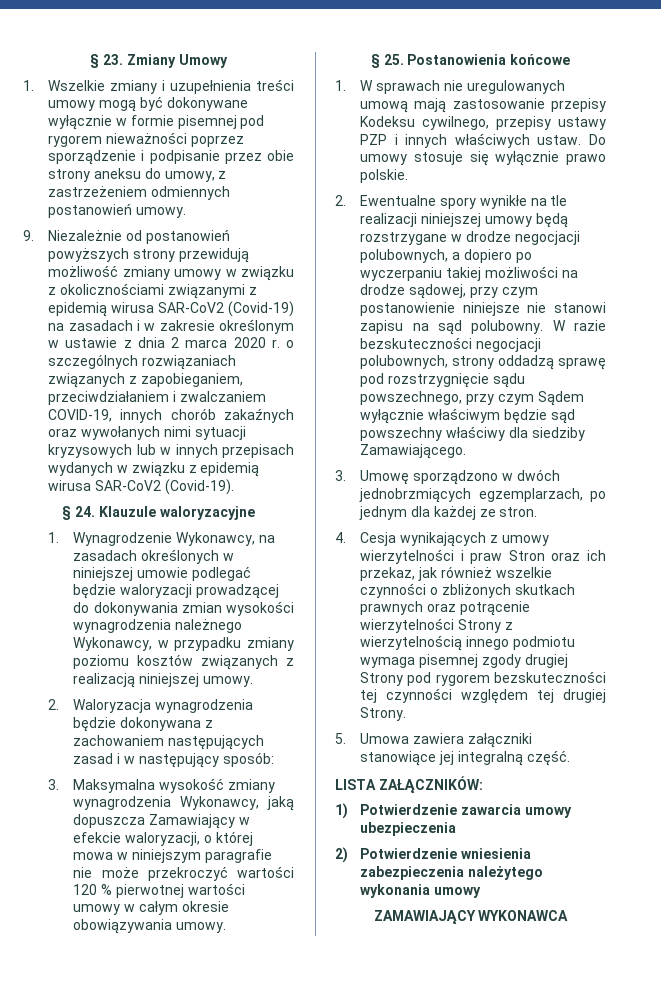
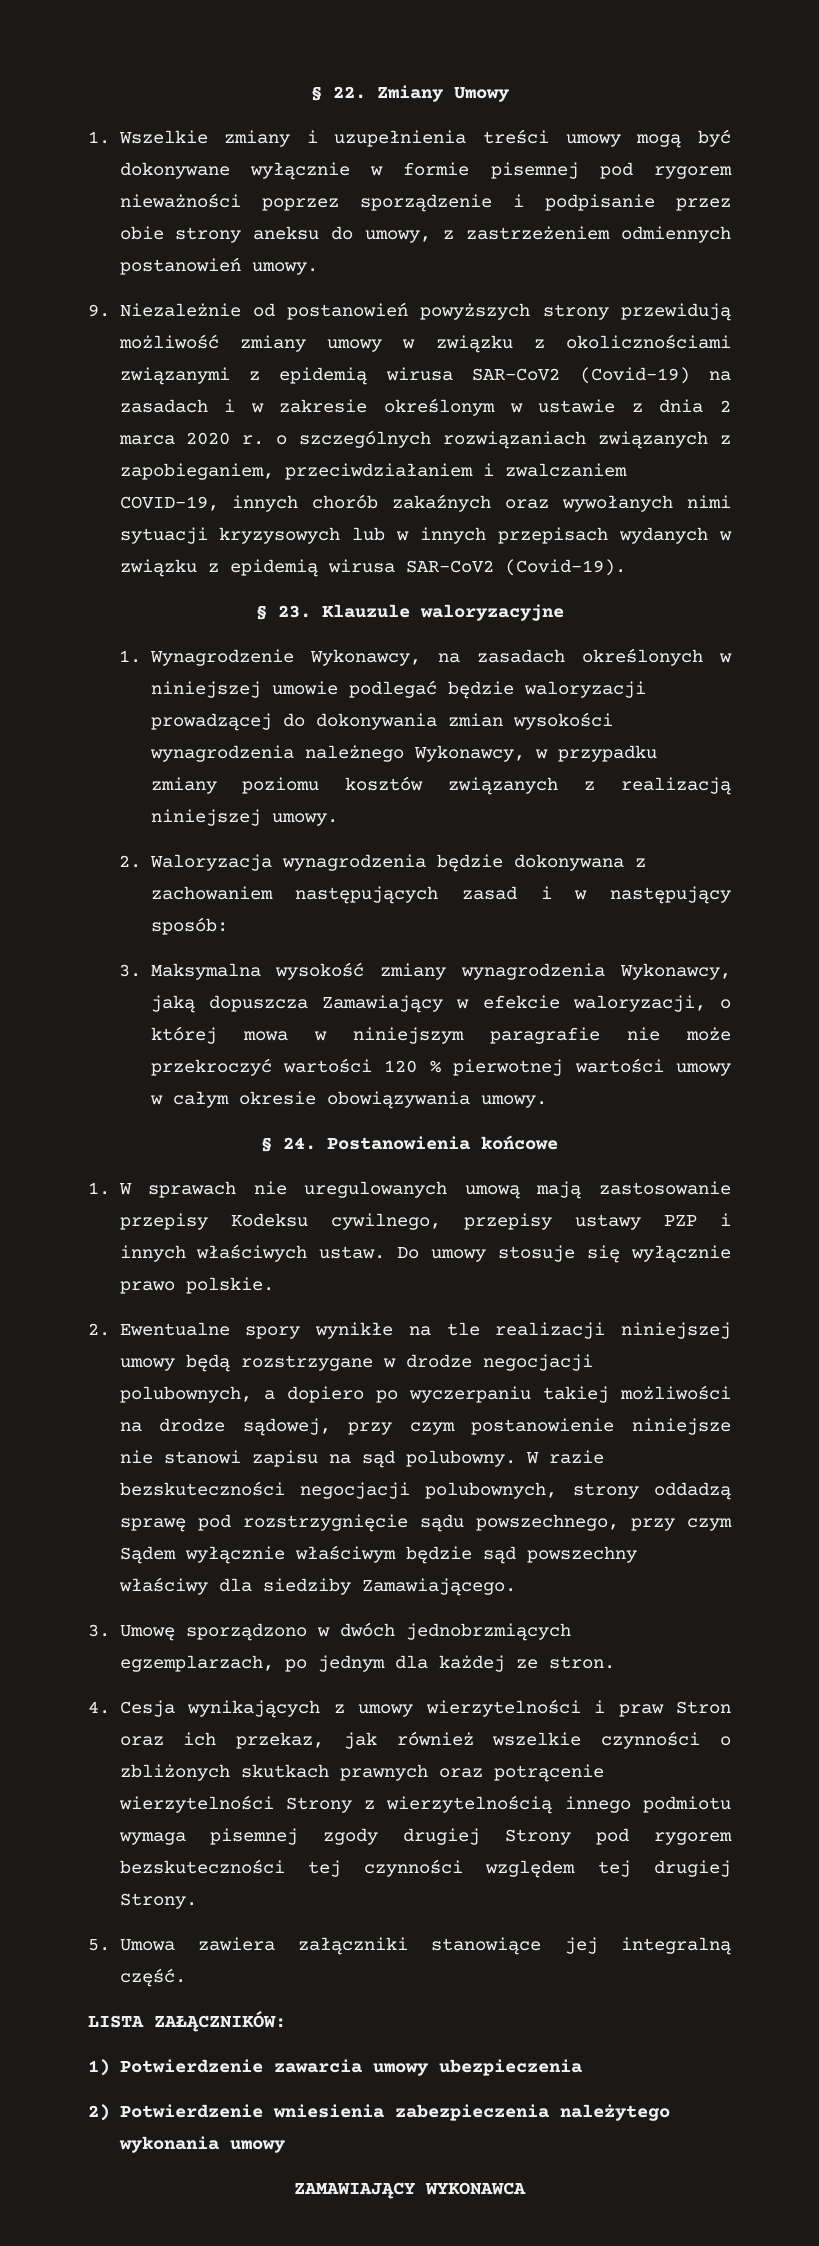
- § 23. Zmiany Umowy
+ § 22. Zmiany Umowy
- § 24. Klauzule waloryzacyjne
+ § 23. Klauzule waloryzacyjne
- § 25. Postanowienia końcowe
+ § 24. Postanowienia końcowe

